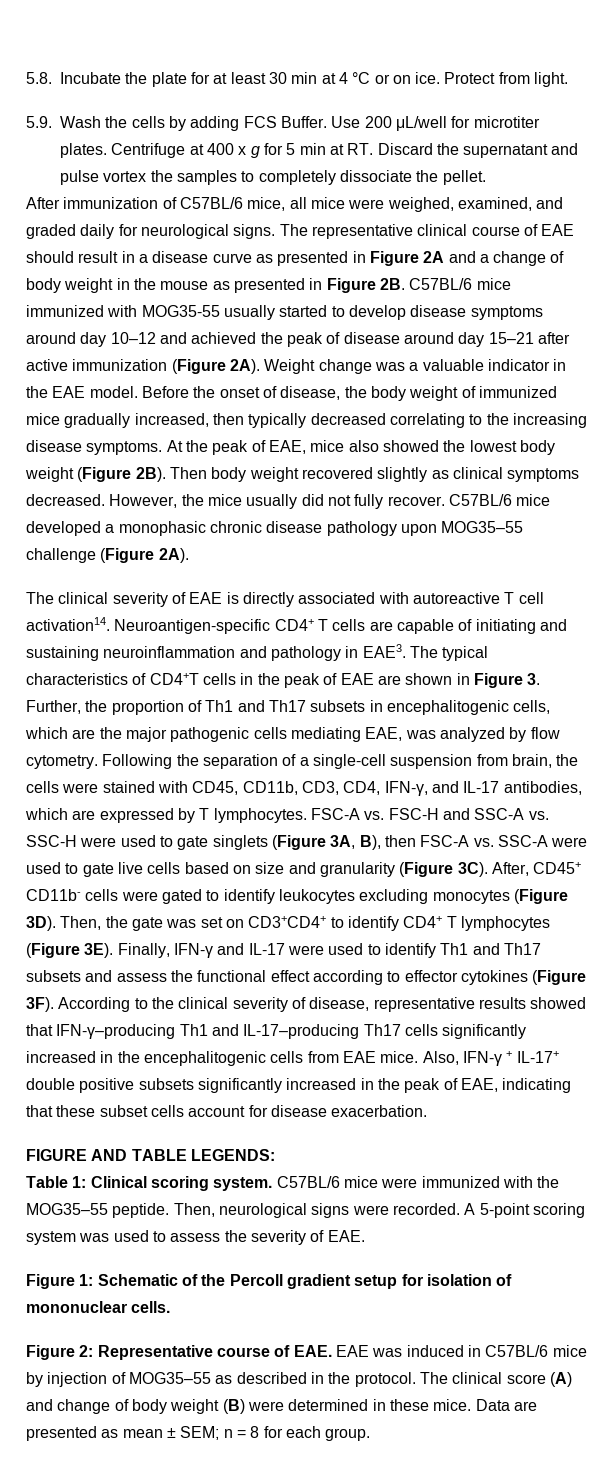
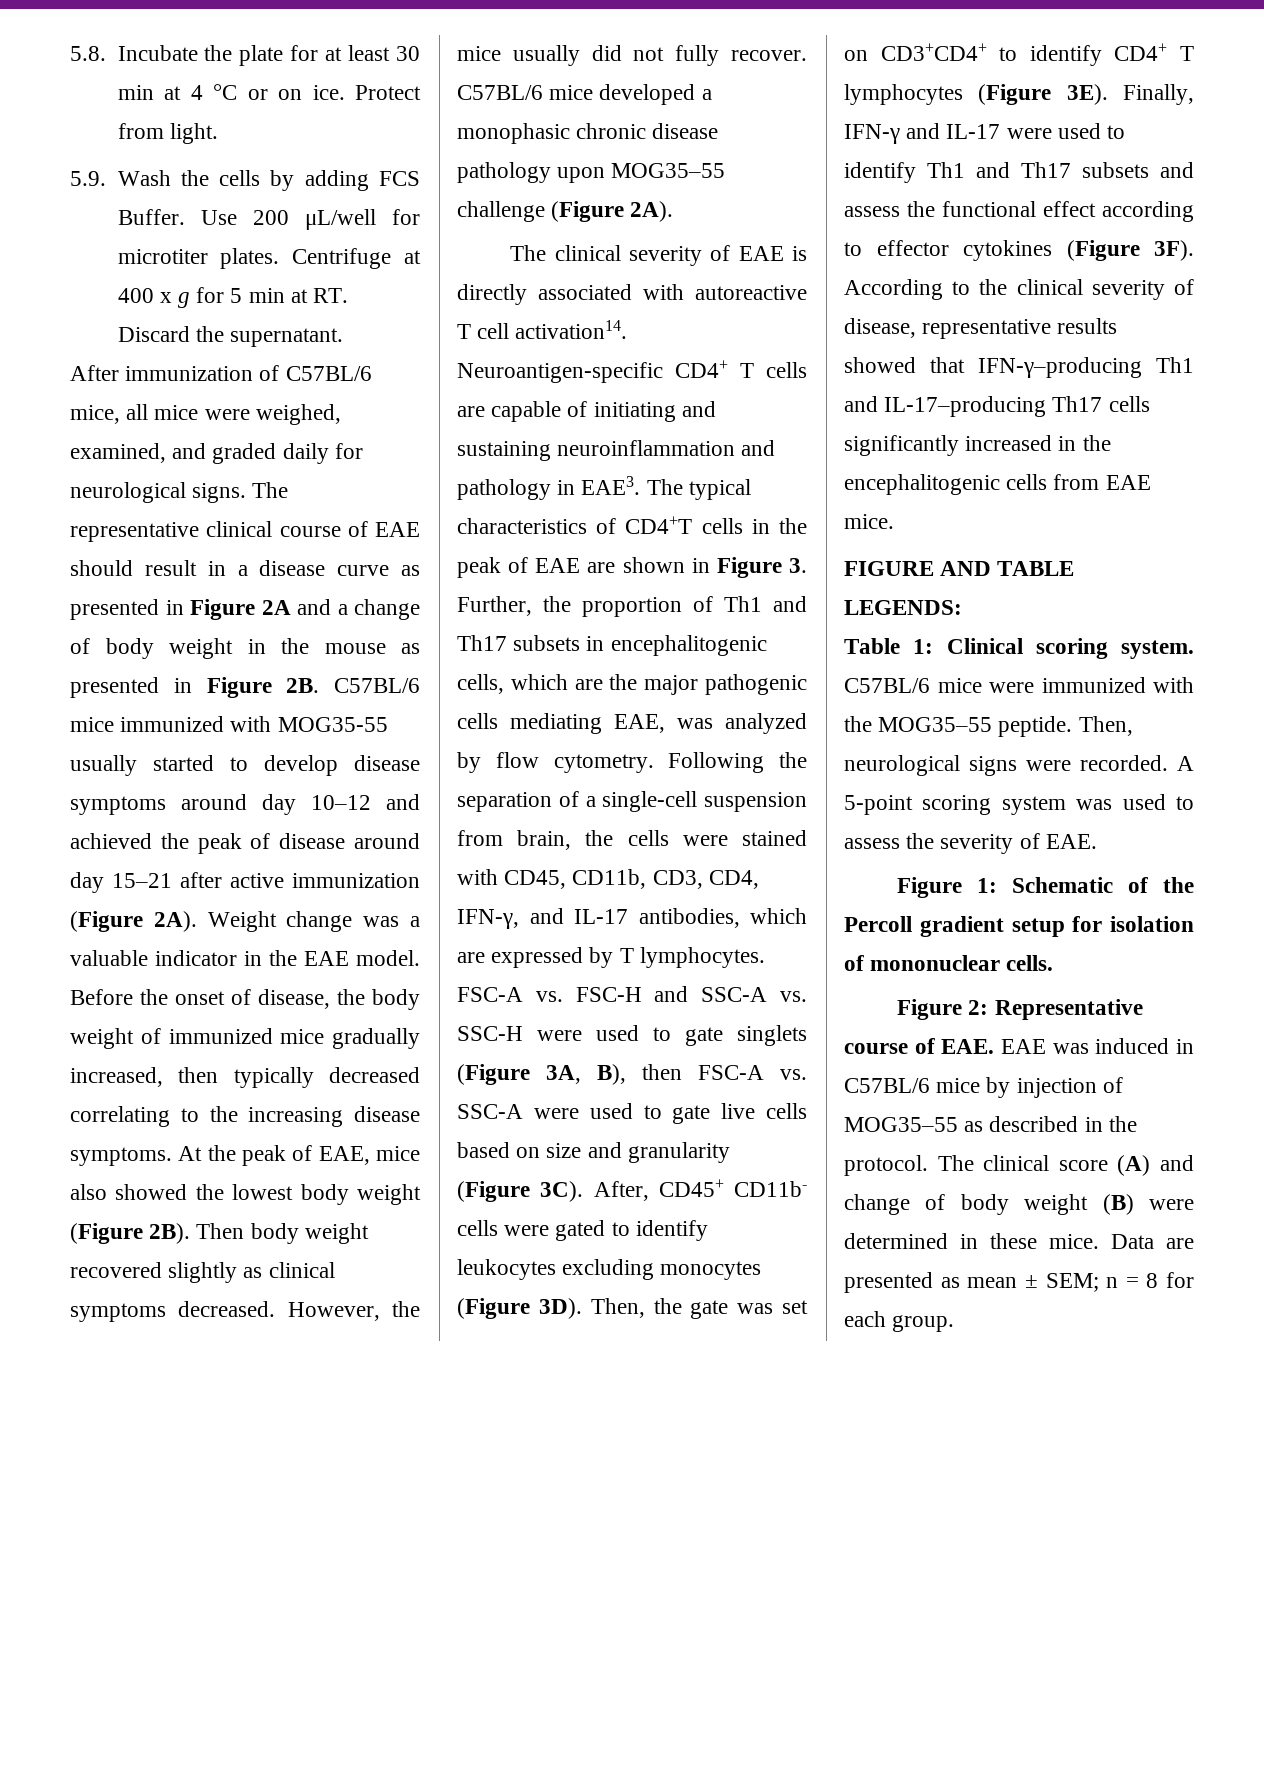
- Centrifuge at 400 x g for 5 min at RT. Discard the supernatant and pulse vortex the samples to completely dissociate the pellet.
+ Centrifuge at 400 x g for 5 min at RT. Discard the supernatant.
- Also, IFN-γ + IL-17+ double positive subsets significantly increased in the peak of EAE, indicating that these subset cells account for disease exacerbation.

